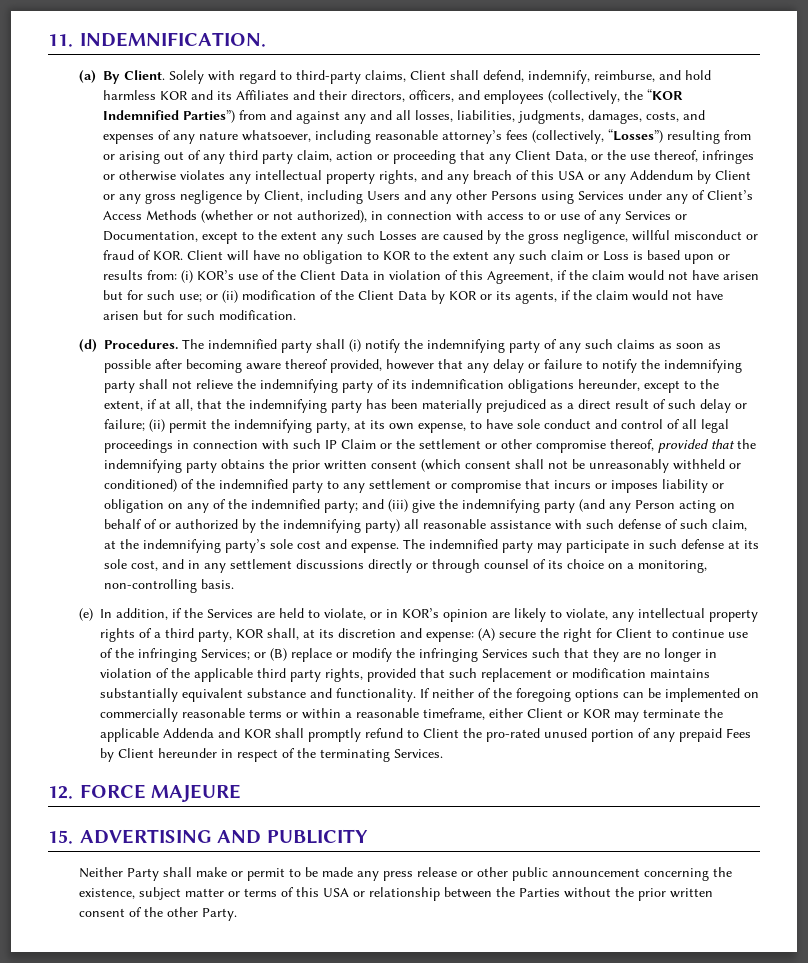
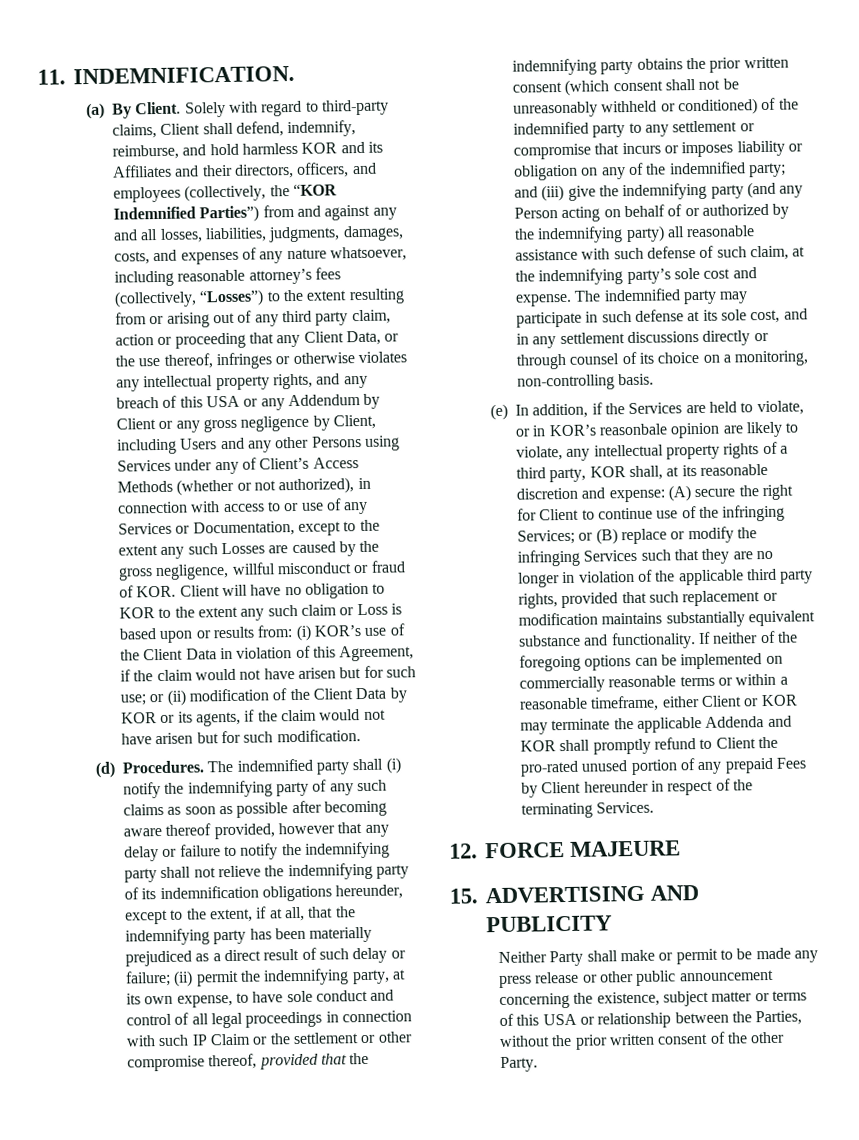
- Solely with regard to third-party claims, Client shall defend, indemnify, reimburse, and hold harmless KOR and its Affiliates and their directors, officers, and employees (collectively, the “KOR Indemnified Parties”) from and against any and all losses, liabilities, judgments, damages, costs, and expenses of any nature whatsoever, including reasonable attorney’s fees (collectively, “Losses”) resulting from or arising out of any third party claim, action or proceeding that any Client Data, or the use thereof, infringes or otherwise violates any intellectual property rights, and any breach of this USA or any Addendum by Client or any gross negligence by Client, including Users and any other Persons using Services under any of Client’s Access Methods (whether or not authorized), in connection with access to or use of any Services or Documentation, except to the extent any such Losses are caused by the gross negligence, willful misconduct or fraud of KOR. Client will have no obligation to KOR to the extent any such claim or Loss is based upon or results from:
+ Solely with regard to third-party claims, Client shall defend, indemnify, reimburse, and hold harmless KOR and its Affiliates and their directors, officers, and employees (collectively, the “KOR Indemnified Parties”) from and against any and all losses, liabilities, judgments, damages, costs, and expenses of any nature whatsoever, including reasonable attorney’s fees (collectively, “Losses”) to the extent resulting from or arising out of any third party claim, action or proceeding that any Client Data, or the use thereof, infringes or otherwise violates any intellectual property rights, and any breach of this USA or any Addendum by Client or any gross negligence by Client, including Users and any other Persons using Services under any of Client’s Access Methods (whether or not authorized), in connection with access to or use of any Services or Documentation, except to the extent any such Losses are caused by the gross negligence, willful misconduct or fraud of KOR. Client will have no obligation to KOR to the extent any such claim or Loss is based upon or results from:
- (e) In addition, if the Services are held to violate, or in KOR’s opinion are likely to violate, any intellectual property rights of a third party, KOR shall, at its discretion and expense:
+ (e) In addition, if the Services are held to violate, or in KOR’s reasonbale opinion are likely to violate, any intellectual property rights of a third party, KOR shall, at its reasonable discretion and expense:
- Neither Party shall make or permit to be made any press release or other public announcement concerning the existence, subject matter or terms of this USA or relationship between the Parties without the prior written consent of the other Party.
+ Neither Party shall make or permit to be made any press release or other public announcement concerning the existence, subject matter or terms of this USA or relationship between the Parties, without the prior written consent of the other Party.

